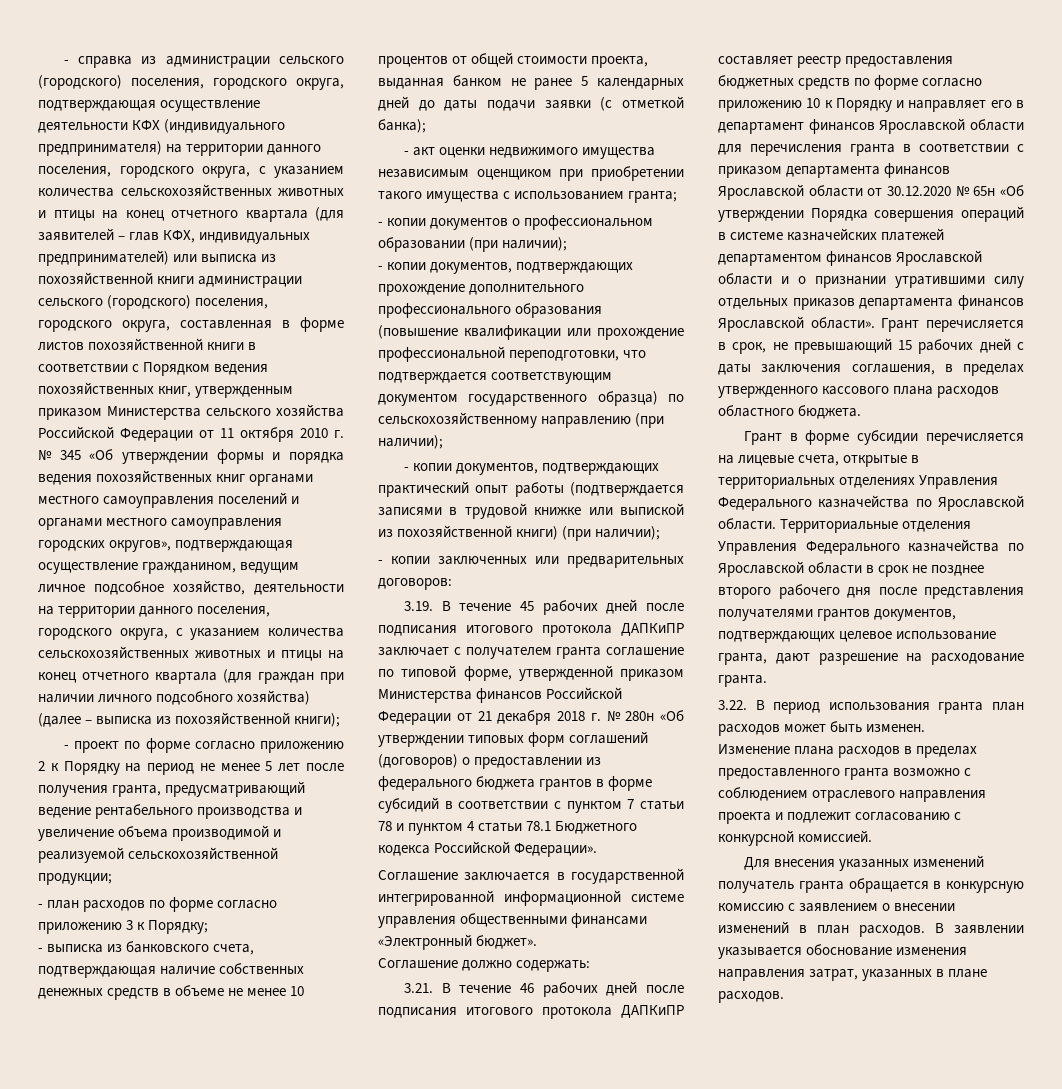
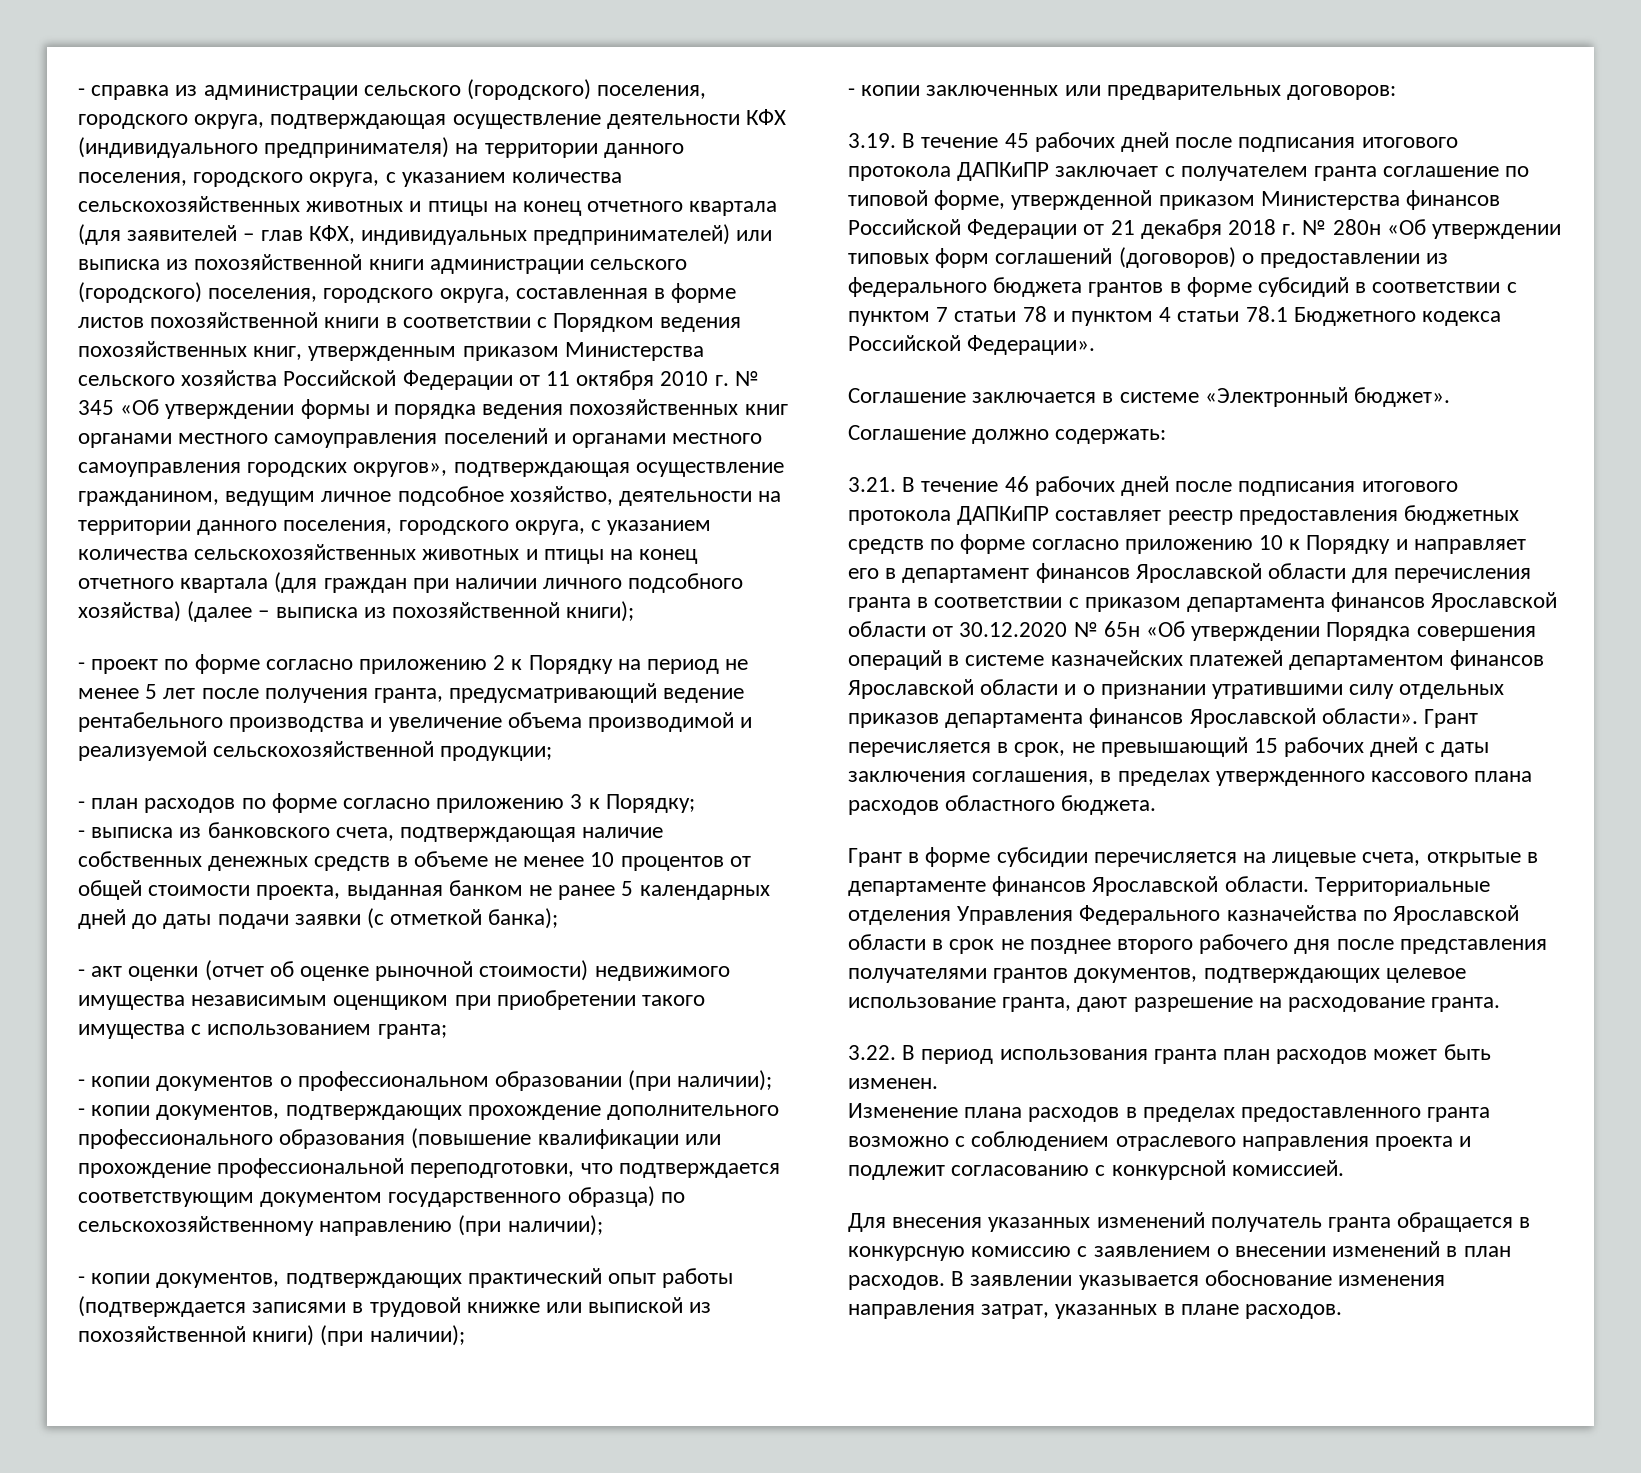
- - акт оценки недвижимого имущества независимым оценщиком при приобретении такого имущества с использованием гранта;
+ - акт оценки (отчет об оценке рыночной стоимости) недвижимого имущества независимым оценщиком при приобретении такого имущества с использованием гранта;
- Соглашение заключается в государственной интегрированной информационной системе управления общественными финансами «Электронный бюджет».
+ Соглашение заключается в системе «Электронный бюджет».
- Грант в форме субсидии перечисляется на лицевые счета, открытые в территориальных отделениях Управления Федерального казначейства по Ярославской области.
+ Грант в форме субсидии перечисляется на лицевые счета, открытые в департаменте финансов Ярославской области.

